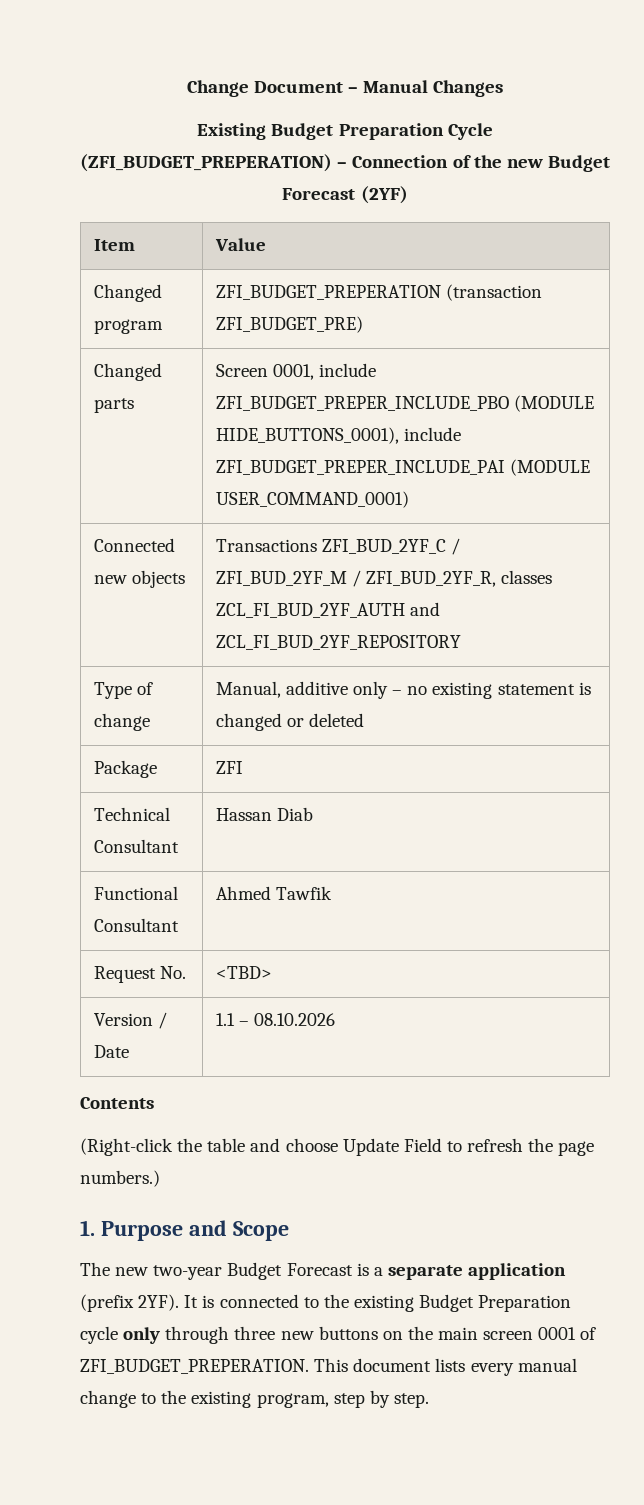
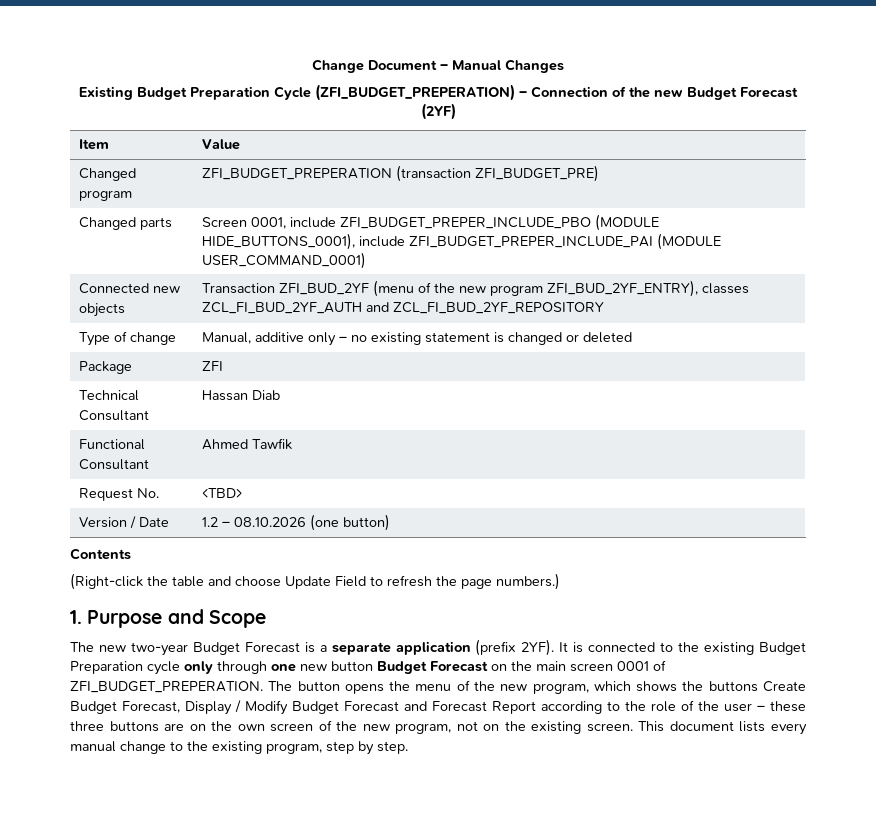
- Connected new objects | Transactions ZFI_BUD_2YF_C / ZFI_BUD_2YF_M / ZFI_BUD_2YF_R, classes ZCL_FI_BUD_2YF_AUTH and ZCL_FI_BUD_2YF_REPOSITORY
+ Connected new objects | Transaction ZFI_BUD_2YF (menu of the new program ZFI_BUD_2YF_ENTRY), classes ZCL_FI_BUD_2YF_AUTH and ZCL_FI_BUD_2YF_REPOSITORY
- Version / Date | 1.1 – 08.10.2026
+ Version / Date | 1.2 – 08.10.2026 (one button)
- It is connected to the existing Budget Preparation cycle only through three new buttons on the main screen 0001 of ZFI_BUDGET_PREPERATION.
+ It is connected to the existing Budget Preparation cycle only through one new button Budget Forecast on the main screen 0001 of ZFI_BUDGET_PREPERATION.
+ The button opens the menu of the new program, which shows the buttons Create Budget Forecast, Display / Modify Budget Forecast and Forecast Report according to the role of the user – these three buttons are on the own screen of the new program, not on the existing screen.

